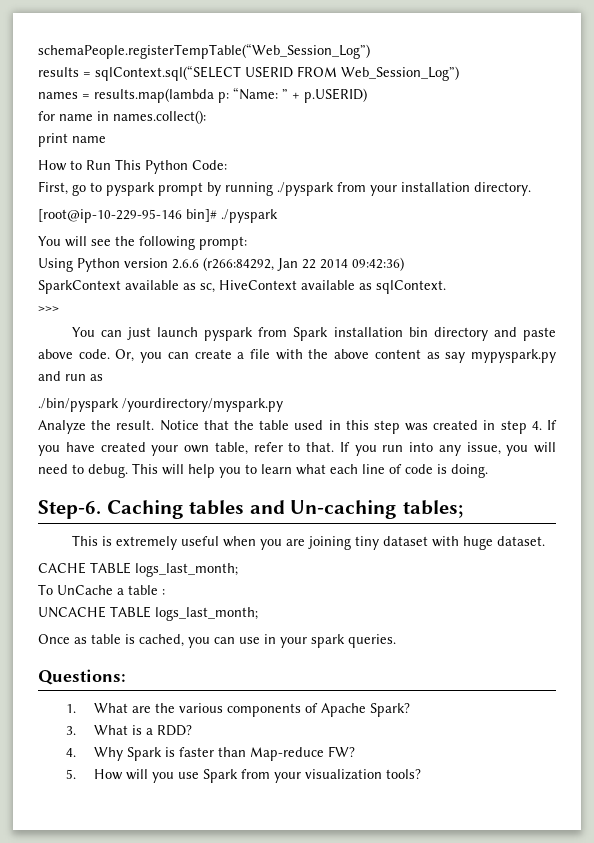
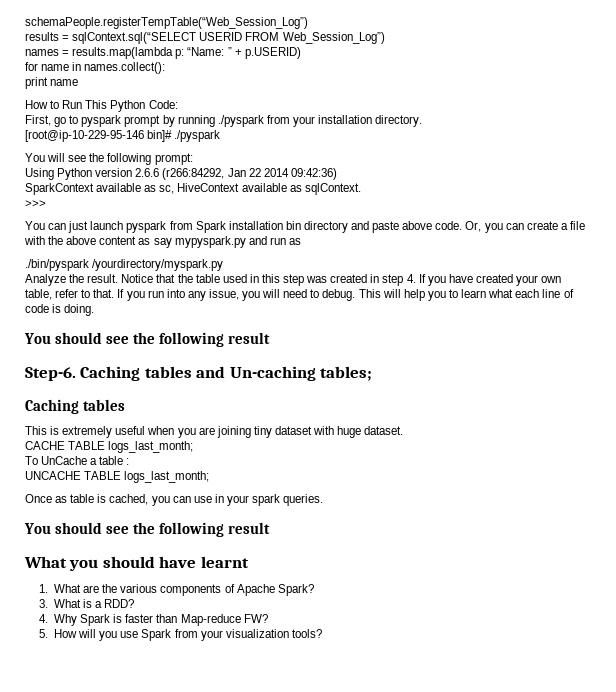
  This will help you to learn what each line of code is doing.
+ You should see the following result
  Caching tables and Un-caching tables;
+ Caching tables
  Once as table is cached, you can use in your spark queries.
- Questions:
+ You should see the following result
+ What you should have learnt

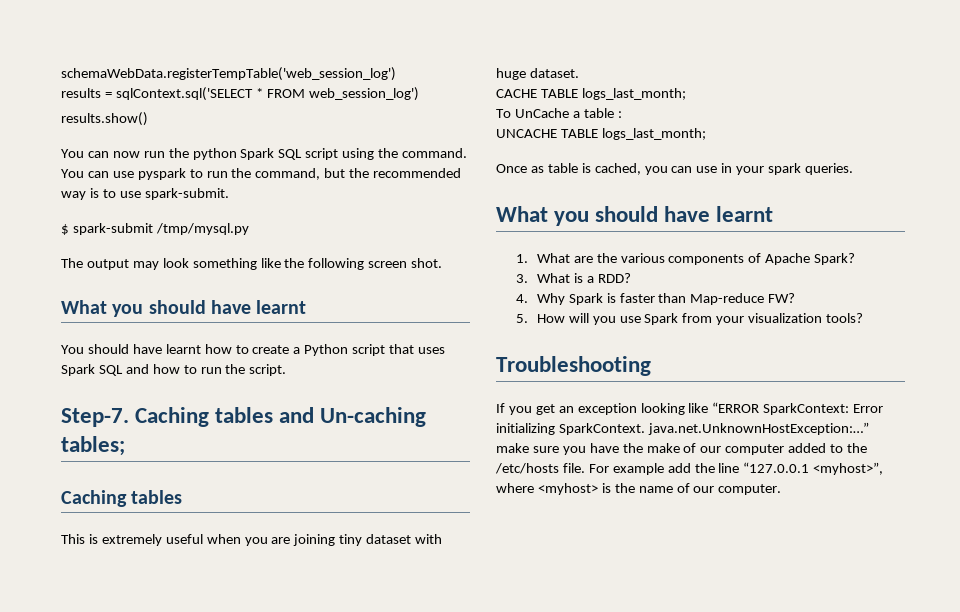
- schemaPeople.registerTempTable(“Web_Session_Log”)
+ schemaWebData.registerTempTable('web_session_log')
- results = sqlContext.sql(“SELECT USERID FROM Web_Session_Log”)
- names = results.map(lambda p: “Name: ” + p.USERID)
- for name in names.collect():
- print name
- How to Run This Python Code:
- First, go to pyspark prompt by running ./pyspark from your installation directory.
- [root@ip-10-229-95-146 bin]# ./pyspark
- You will see the following prompt:
- Using Python version 2.6.6 (r266:84292, Jan 22 2014 09:42:36)
- SparkContext available as sc, HiveContext available as sqlContext.
- >>>
- You can just launch pyspark from Spark installation bin directory and paste above code. Or, you can create a file with the above content as say mypyspark.py and run as
- ./bin/pyspark /yourdirectory/myspark.py
- Analyze the result. Notice that the table used in this step was created in step 4. If you have created your own table, refer to that. If you run into any issue, you will need to debug. This will help you to learn what each line of code is doing.
- You should see the following result
- Step-6.
+ results = sqlContext.sql('SELECT * FROM web_session_log')
+ results.show()
+ You can now run the python Spark SQL script using the command. You can use pyspark to run the command, but the recommended way is to use spark-submit.
+ $ spark-submit /tmp/mysql.py
+ The output may look something like the following screen shot.
+ What you should have learnt
+ You should have learnt how to create a Python script that uses Spark SQL and how to run the script.
+ Step-7.
  Once as table is cached, you can use in your spark queries.
- You should see the following result
+ Troubleshooting
+ If you get an exception looking like “ERROR SparkContext: Error initializing SparkContext. java.net.UnknownHostException:…” make sure you have the make of our computer added to the /etc/hosts file. For example add the line “127.0.0.1 <myhost>”, where <myhost> is the name of our computer.

